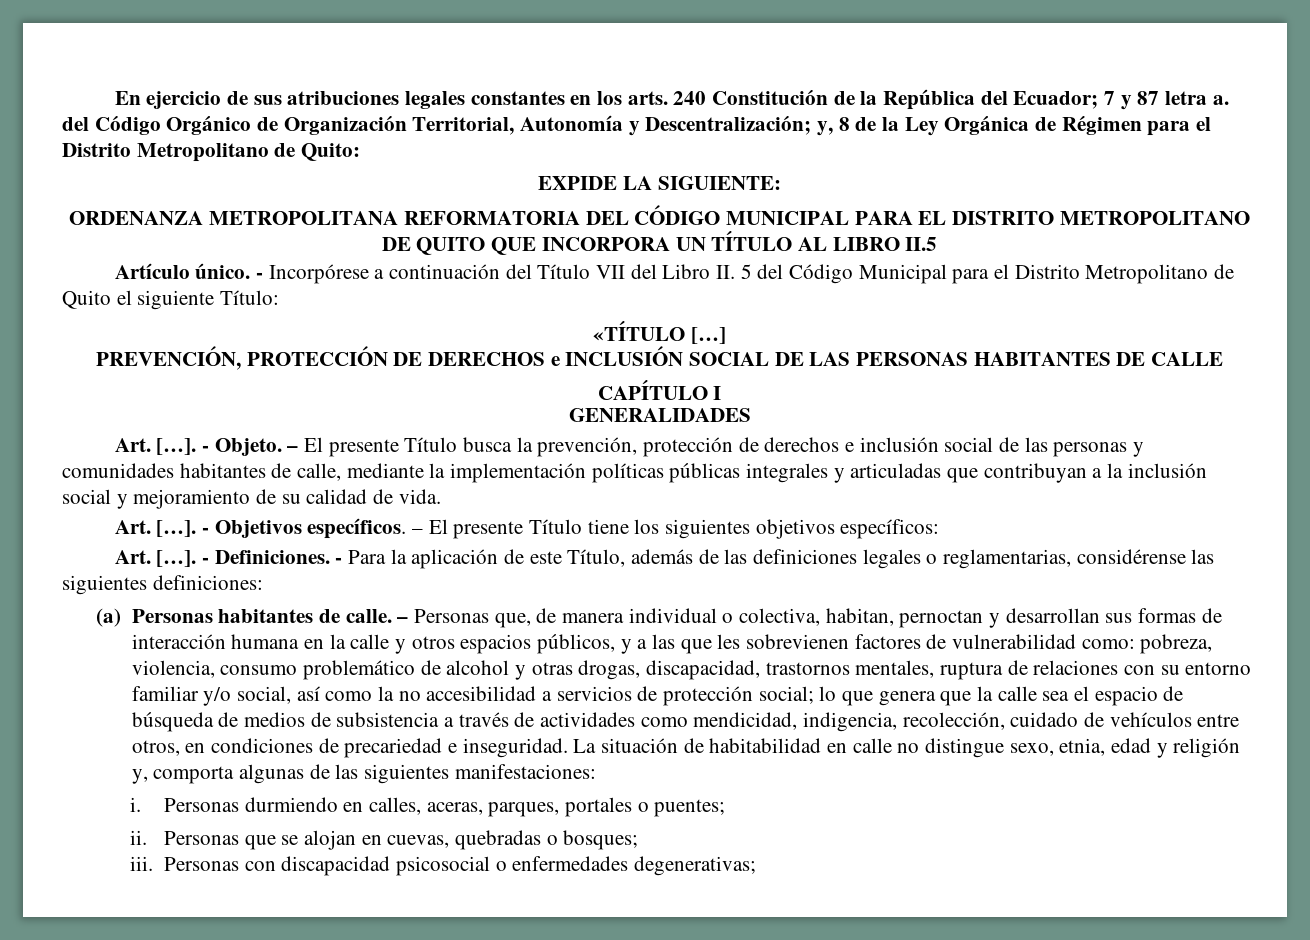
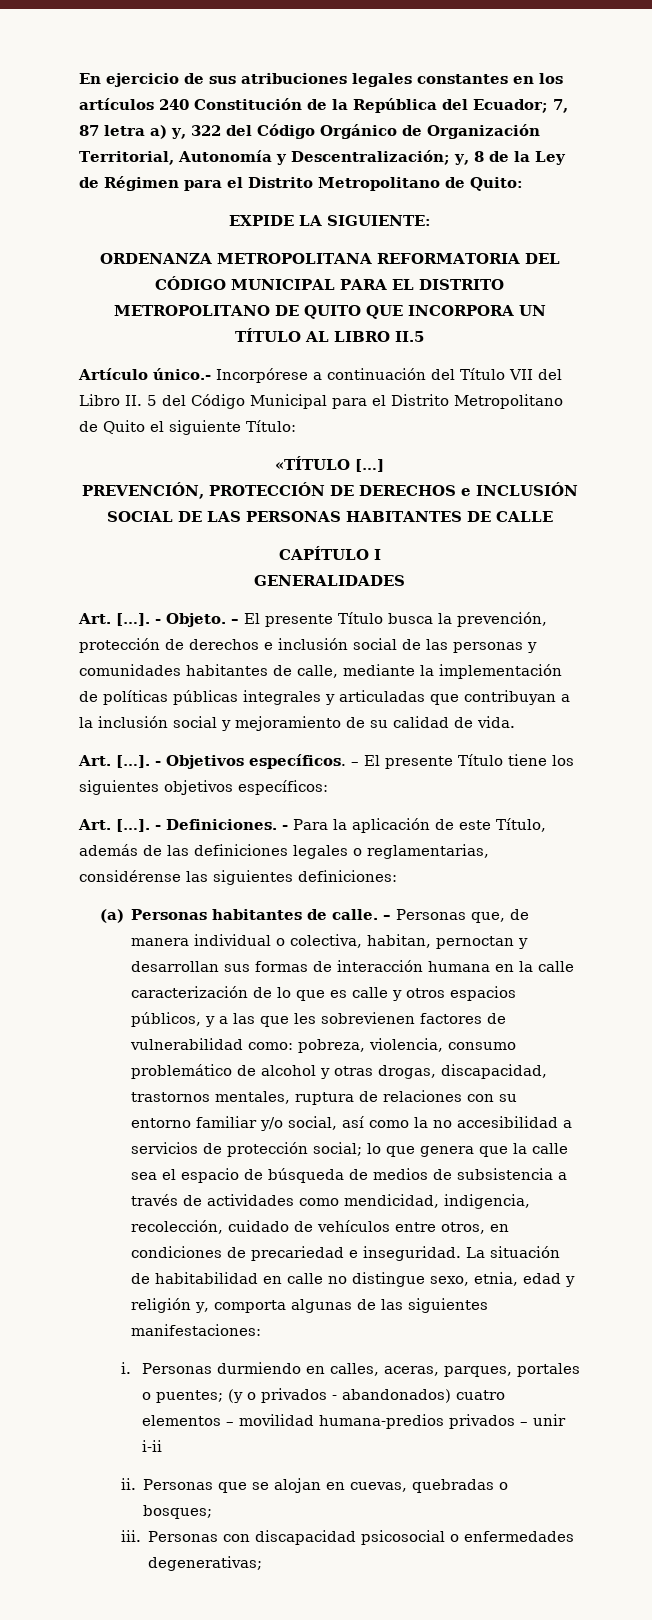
- En ejercicio de sus atribuciones legales constantes en los arts. 240 Constitución de la República del Ecuador; 7 y 87 letra a. del Código Orgánico de Organización Territorial, Autonomía y Descentralización; y, 8 de la Ley Orgánica de Régimen para el Distrito Metropolitano de Quito:
+ En ejercicio de sus atribuciones legales constantes en los artículos 240 Constitución de la República del Ecuador; 7, 87 letra a) y, 322 del Código Orgánico de Organización Territorial, Autonomía y Descentralización; y, 8 de la Ley de Régimen para el Distrito Metropolitano de Quito:
- Artículo único. - Incorpórese a continuación del Título VII del Libro II. 5 del Código Municipal para el Distrito Metropolitano de Quito el siguiente Título:
+ Artículo único.- Incorpórese a continuación del Título VII del Libro II. 5 del Código Municipal para el Distrito Metropolitano de Quito el siguiente Título:
- – El presente Título busca la prevención, protección de derechos e inclusión social de las personas y comunidades habitantes de calle, mediante la implementación políticas públicas integrales y articuladas que contribuyan a la inclusión social y mejoramiento de su calidad de vida.
+ – El presente Título busca la prevención, protección de derechos e inclusión social de las personas y comunidades habitantes de calle, mediante la implementación de políticas públicas integrales y articuladas que contribuyan a la inclusión social y mejoramiento de su calidad de vida.
- – Personas que, de manera individual o colectiva, habitan, pernoctan y desarrollan sus formas de interacción humana en la calle y otros espacios públicos, y a las que les sobrevienen factores de vulnerabilidad como:
+ – Personas que, de manera individual o colectiva, habitan, pernoctan y desarrollan sus formas de interacción humana en la calle caracterización de lo que es calle y otros espacios públicos, y a las que les sobrevienen factores de vulnerabilidad como:
- Personas durmiendo en calles, aceras, parques, portales o puentes;
+ Personas durmiendo en calles, aceras, parques, portales o puentes; (y o privados - abandonados) cuatro elementos – movilidad humana-predios privados – unir i-ii

